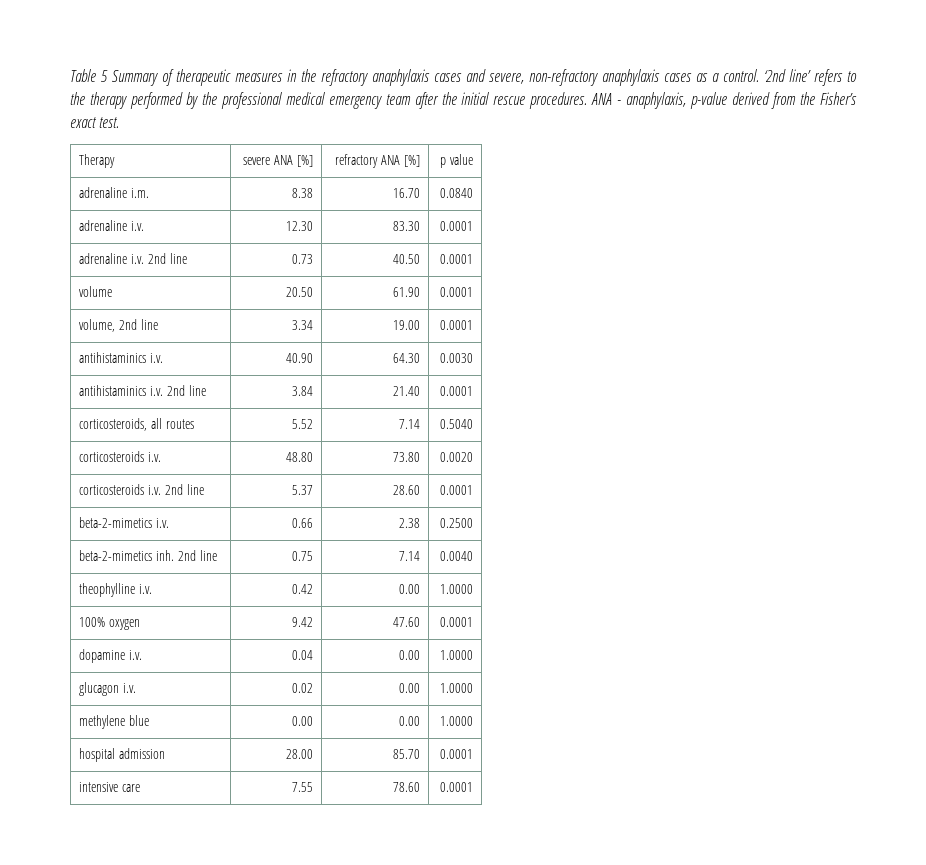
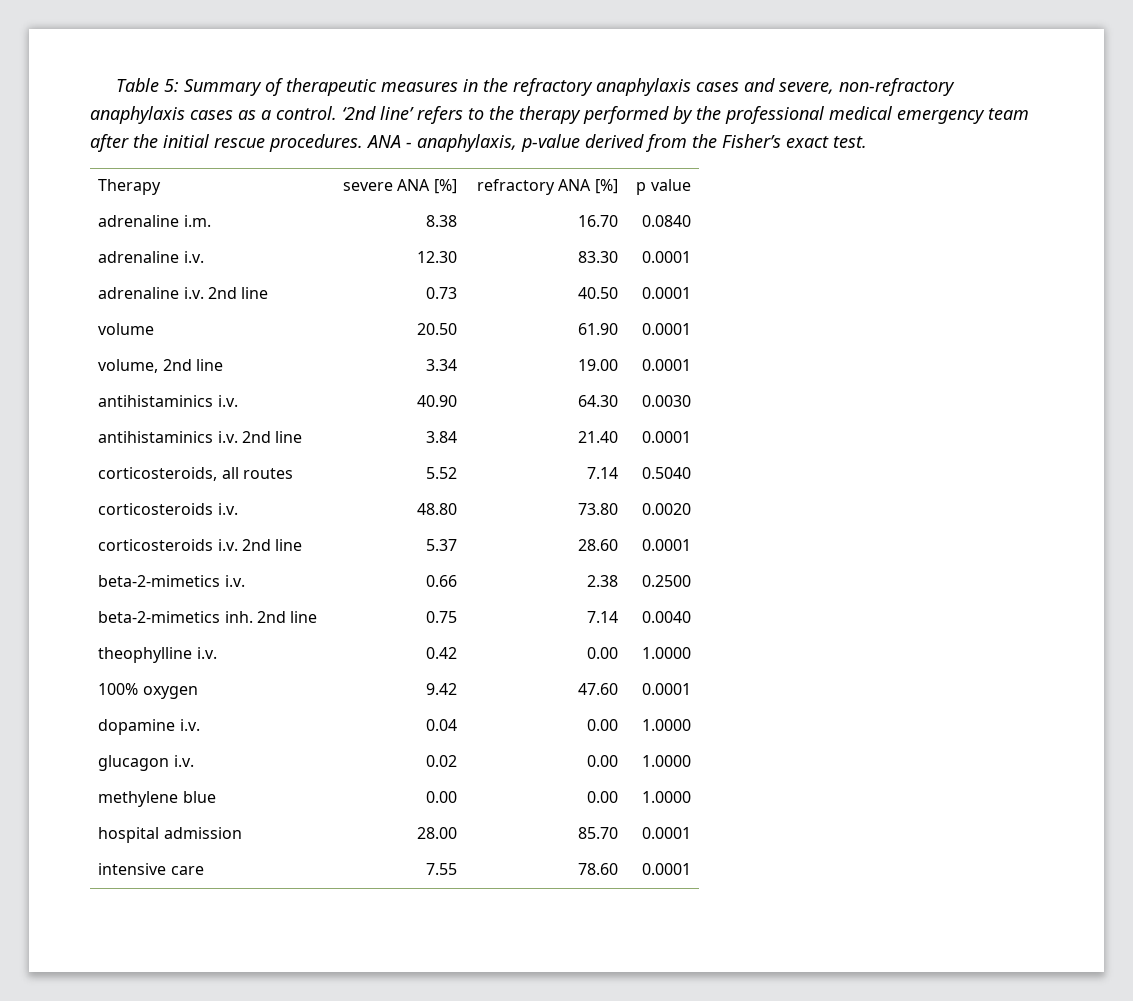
- Table 5 Summary of therapeutic measures in the refractory anaphylaxis cases and severe, non-refractory anaphylaxis cases as a control.
+ Table 5: Summary of therapeutic measures in the refractory anaphylaxis cases and severe, non-refractory anaphylaxis cases as a control.

